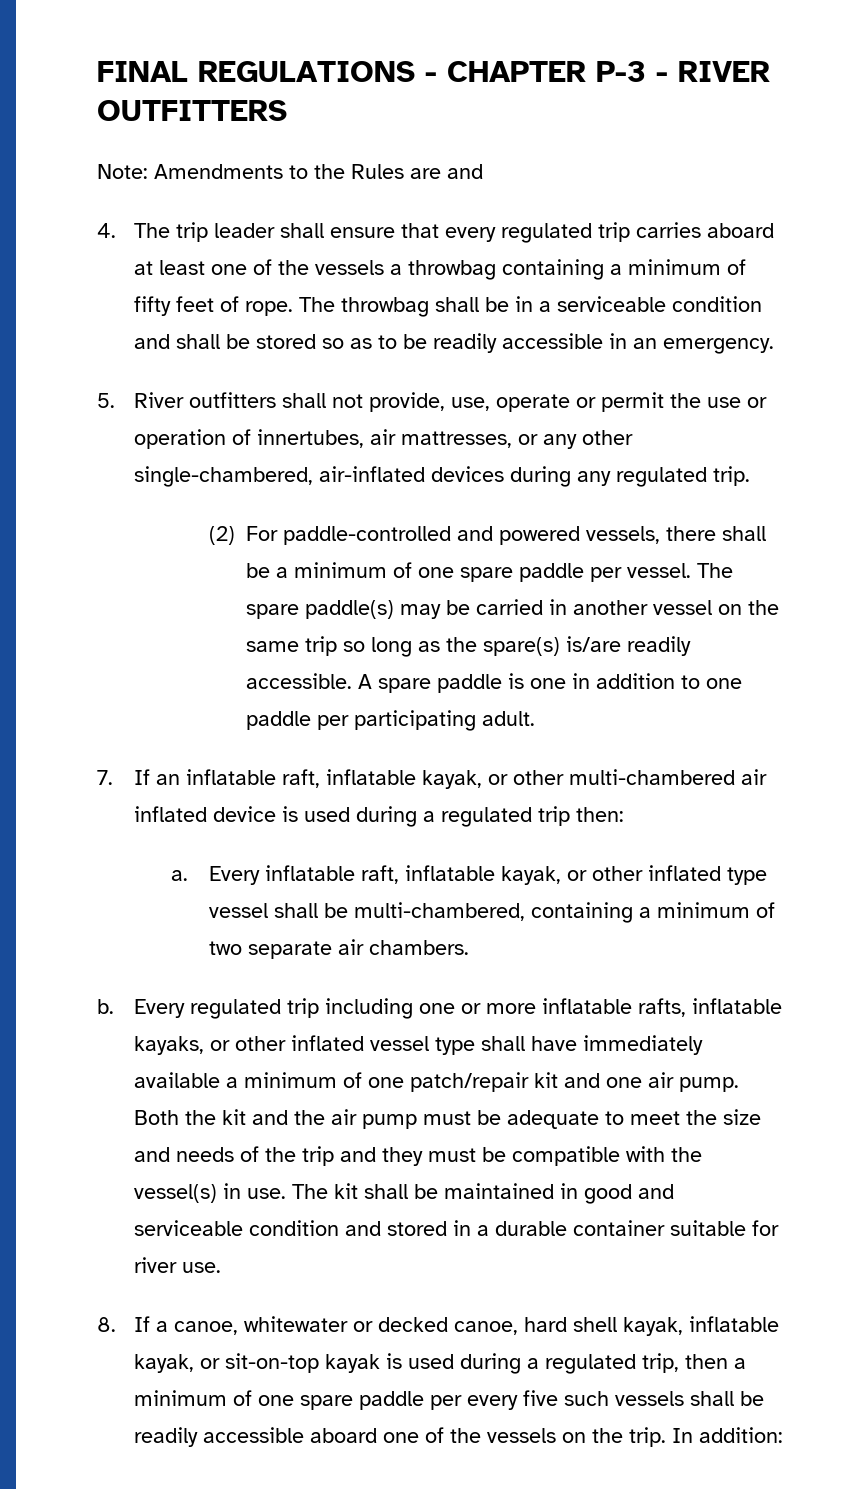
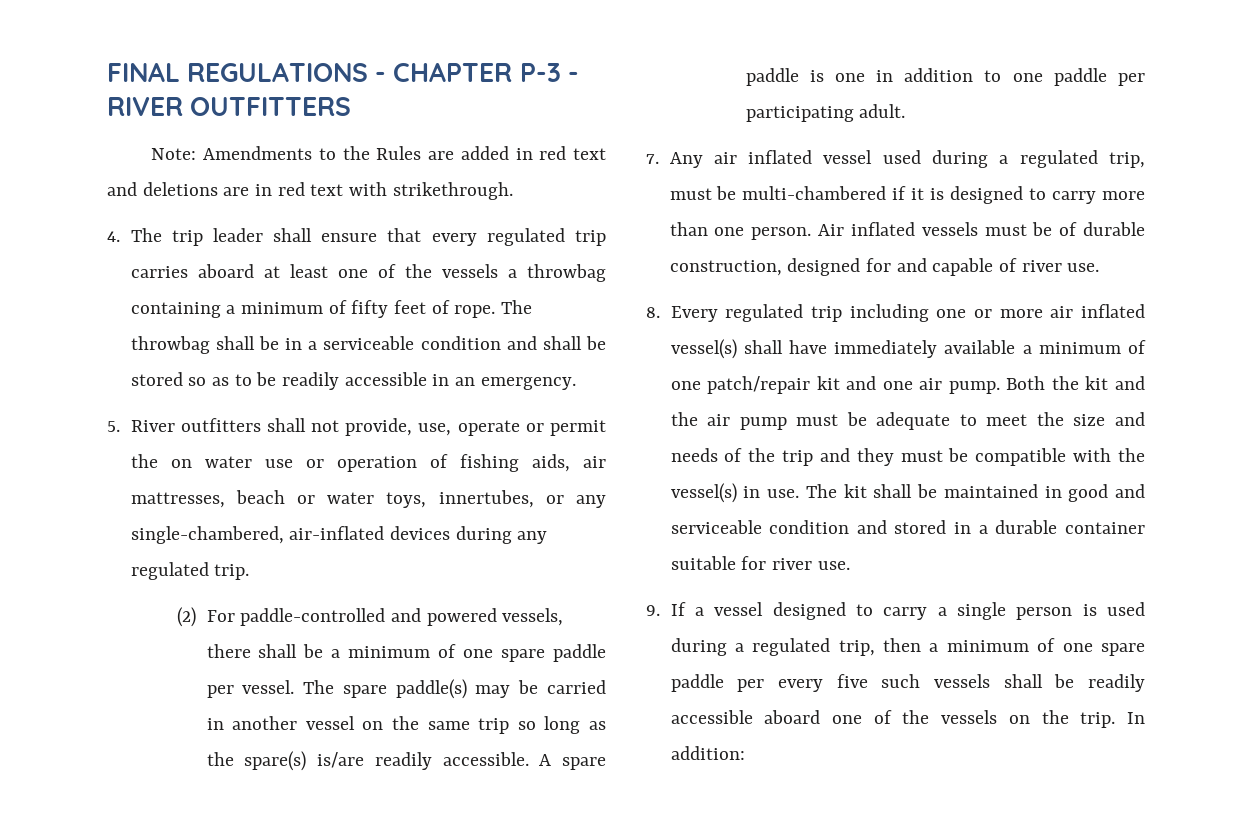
- Note: Amendments to the Rules are and
+ Note: Amendments to the Rules are added in red text and deletions are in red text with strikethrough.
- 5. River outfitters shall not provide, use, operate or permit the use or operation of innertubes, air mattresses, or any other single-chambered, air-inflated devices during any regulated trip.
+ 5. River outfitters shall not provide, use, operate or permit the on water use or operation of fishing aids, air mattresses, beach or water toys, innertubes, or any single-chambered, air-inflated devices during any regulated trip.
- 7. If an inflatable raft, inflatable kayak, or other multi-chambered air inflated device is used during a regulated trip then:
- a. Every inflatable raft, inflatable kayak, or other inflated type vessel shall be multi-chambered, containing a minimum of two separate air chambers.
- b. Every regulated trip including one or more inflatable rafts, inflatable kayaks, or other inflated vessel type shall have immediately available a minimum of one patch/repair kit and one air pump.
+ 7. Any air inflated vessel used during a regulated trip, must be multi-chambered if it is designed to carry more than one person. Air inflated vessels must be of durable construction, designed for and capable of river use.
+ 8. Every regulated trip including one or more air inflated vessel(s) shall have immediately available a minimum of one patch/repair kit and one air pump.
- 8. If a canoe, whitewater or decked canoe, hard shell kayak, inflatable kayak, or sit-on-top kayak is used during a regulated trip, then a minimum of one spare paddle per every five such vessels shall be readily accessible aboard one of the vessels on the trip.
+ 9. If a vessel designed to carry a single person is used during a regulated trip, then a minimum of one spare paddle per every five such vessels shall be readily accessible aboard one of the vessels on the trip.

